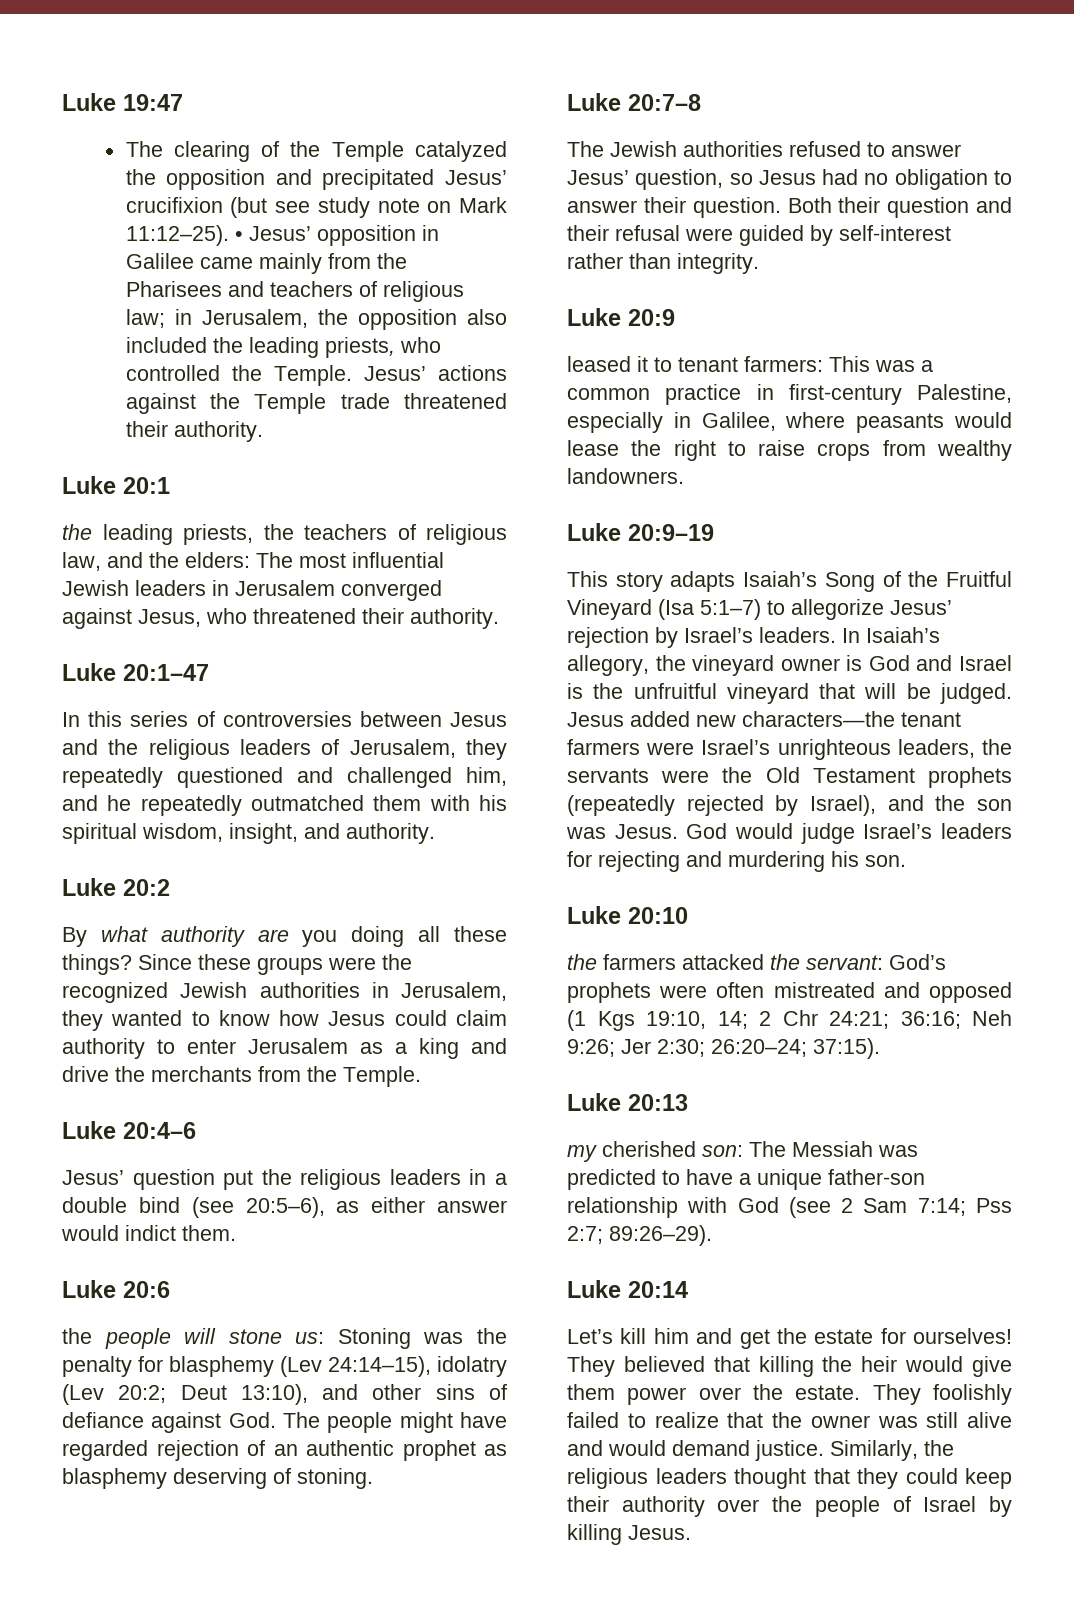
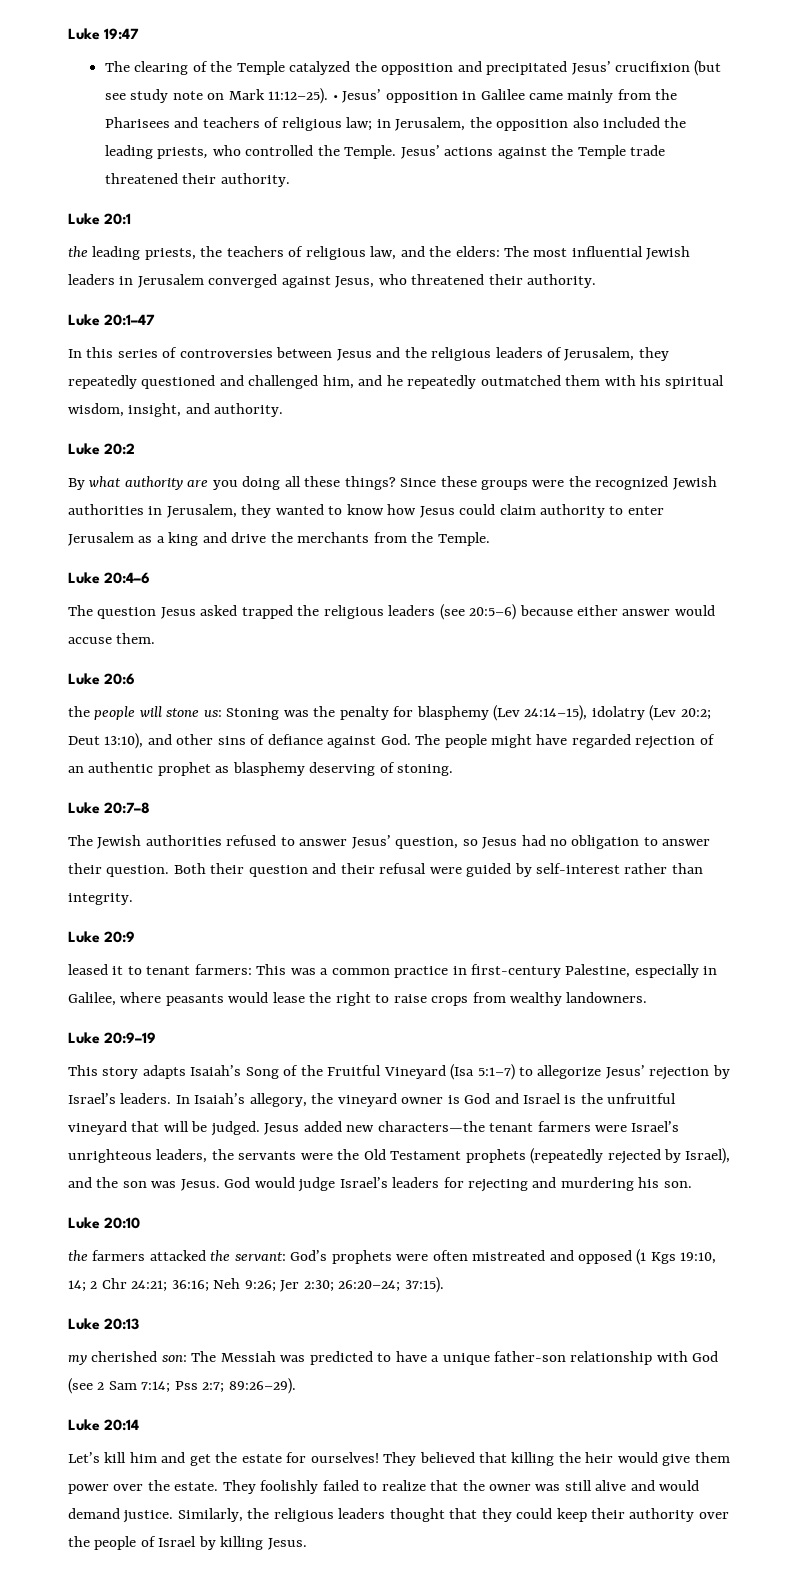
- Jesus’ question put the religious leaders in a double bind (see 20:5–6), as either answer would indict them.
+ The question Jesus asked trapped the religious leaders (see 20:5–6) because either answer would accuse them.

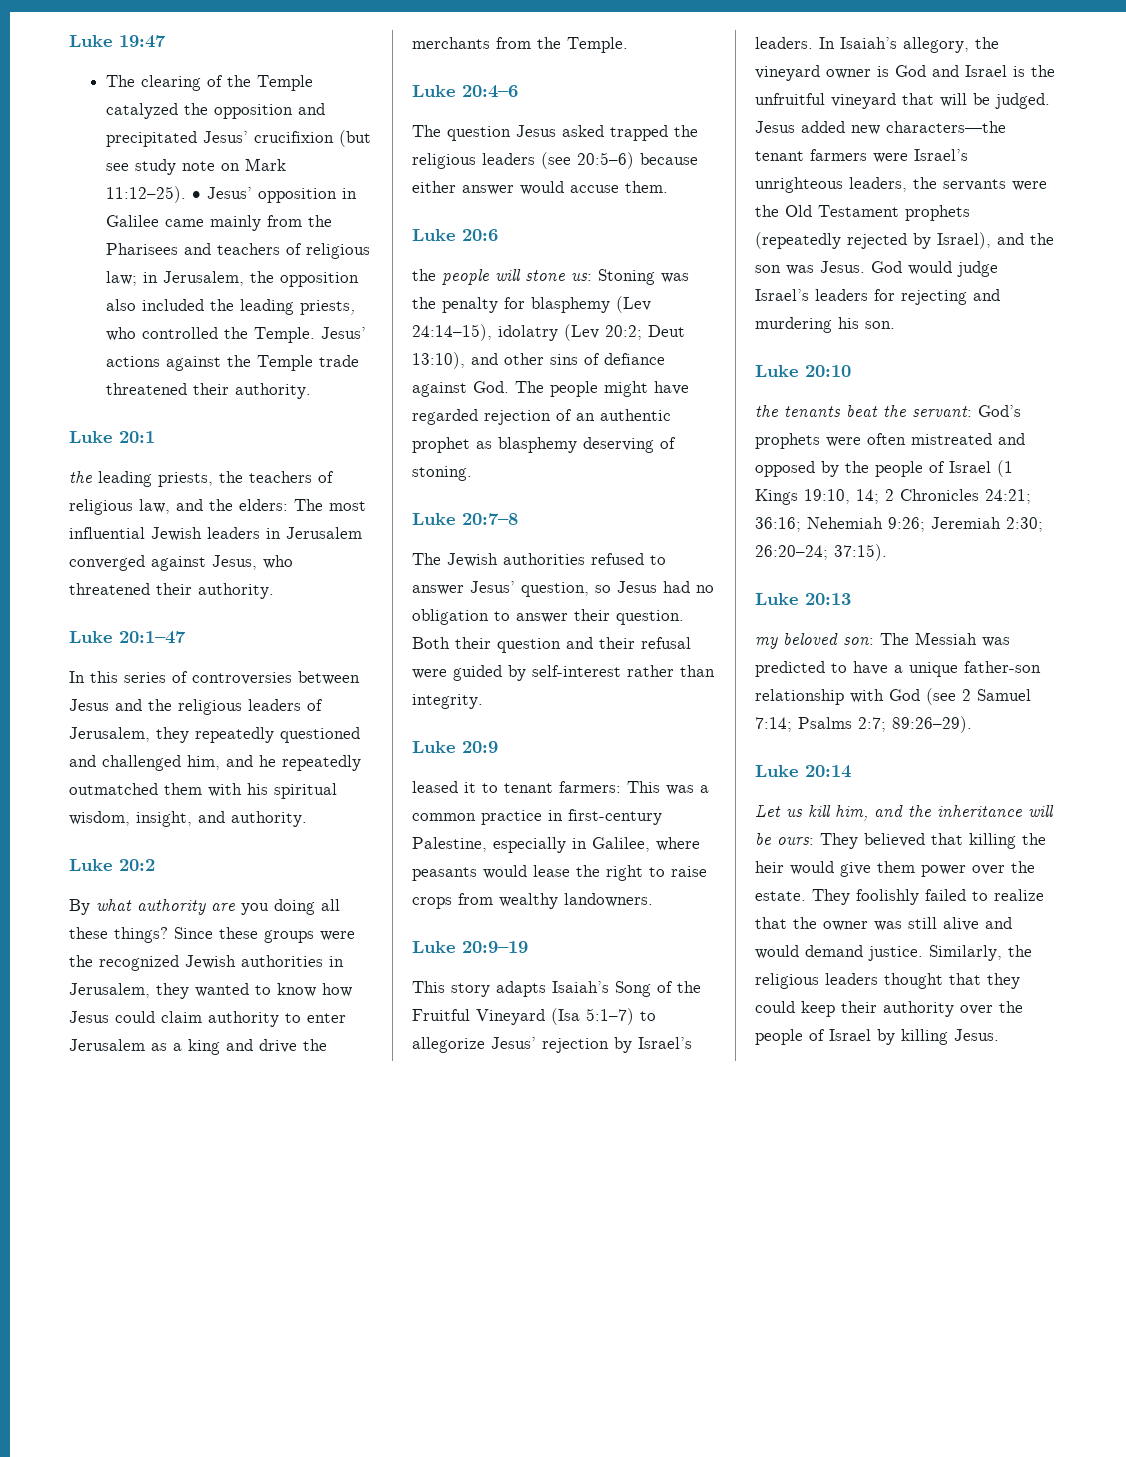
- the farmers attacked the servant: God’s prophets were often mistreated and opposed (1 Kgs 19:10, 14; 2 Chr 24:21; 36:16; Neh 9:26; Jer 2:30; 26:20–24; 37:15).
+ the tenants beat the servant: God’s prophets were often mistreated and opposed by the people of Israel (1 Kings 19:10, 14; 2 Chronicles 24:21; 36:16; Nehemiah 9:26; Jeremiah 2:30; 26:20–24; 37:15).
- my cherished son: The Messiah was predicted to have a unique father-son relationship with God (see 2 Sam 7:14; Pss 2:7; 89:26–29).
+ my beloved son: The Messiah was predicted to have a unique father-son relationship with God (see 2 Samuel 7:14; Psalms 2:7; 89:26–29).
- Let’s kill him and get the estate for ourselves! They believed that killing the heir would give them power over the estate.
+ Let us kill him, and the inheritance will be ours: They believed that killing the heir would give them power over the estate.

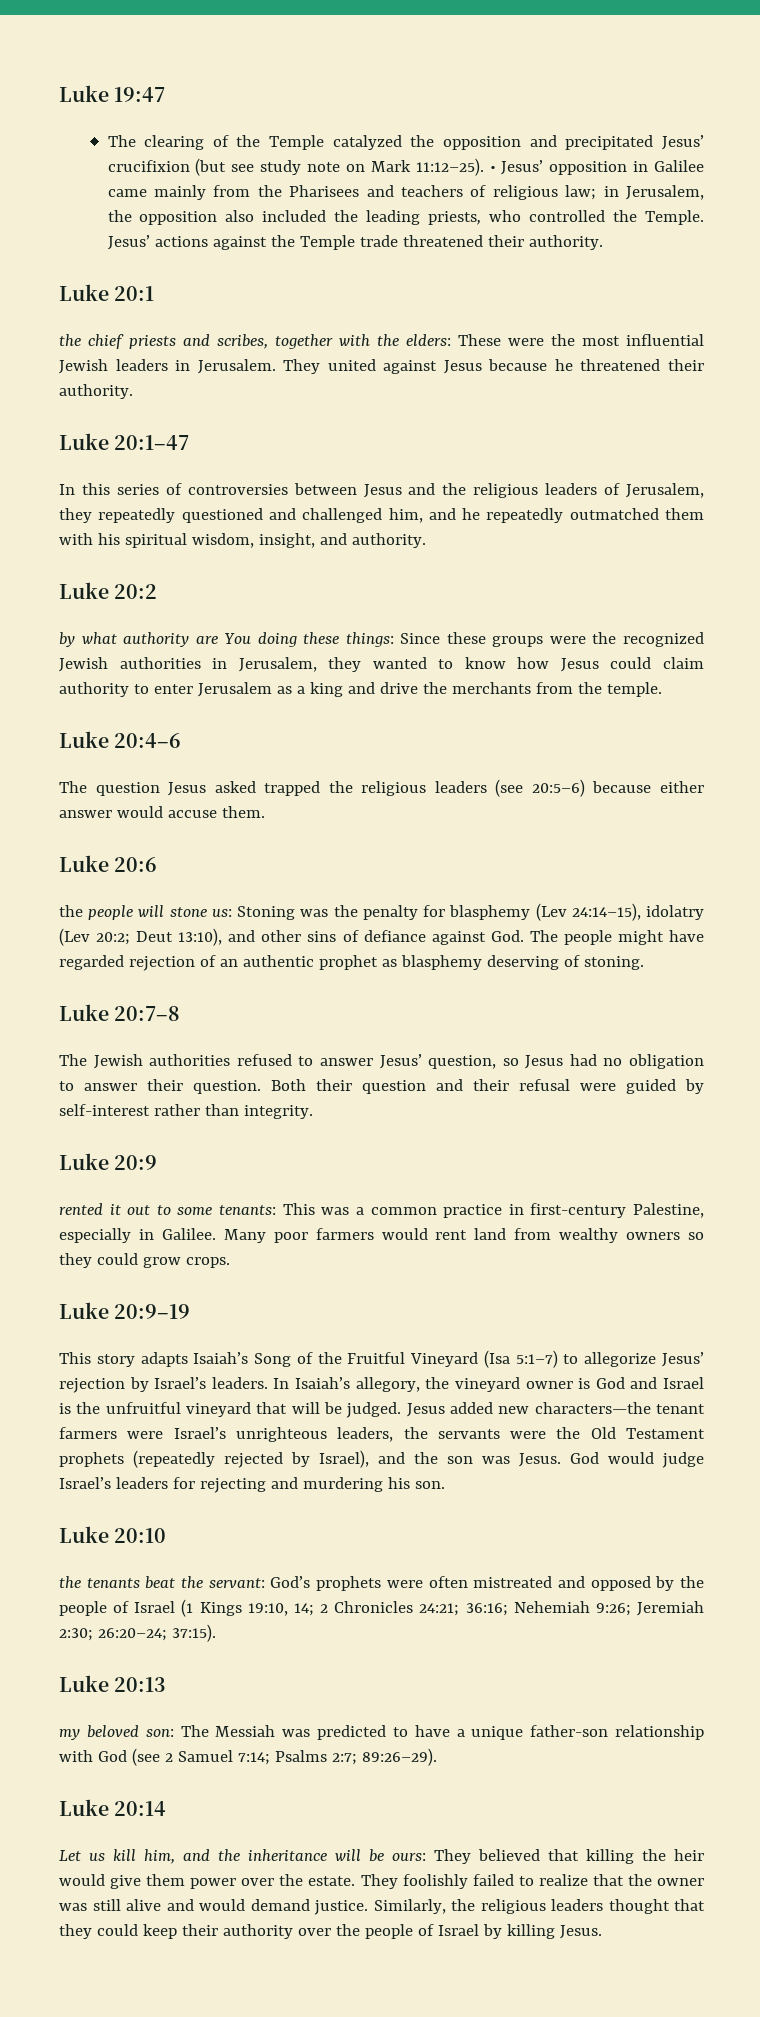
- the leading priests, the teachers of religious law, and the elders: The most influential Jewish leaders in Jerusalem converged against Jesus, who threatened their authority.
+ the chief priests and scribes, together with the elders: These were the most influential Jewish leaders in Jerusalem. They united against Jesus because he threatened their authority.
- By what authority are you doing all these things? Since these groups were the recognized Jewish authorities in Jerusalem, they wanted to know how Jesus could claim authority to enter Jerusalem as a king and drive the merchants from the Temple.
+ by what authority are You doing these things: Since these groups were the recognized Jewish authorities in Jerusalem, they wanted to know how Jesus could claim authority to enter Jerusalem as a king and drive the merchants from the temple.
- leased it to tenant farmers: This was a common practice in first-century Palestine, especially in Galilee, where peasants would lease the right to raise crops from wealthy landowners.
+ rented it out to some tenants: This was a common practice in first-century Palestine, especially in Galilee. Many poor farmers would rent land from wealthy owners so they could grow crops.

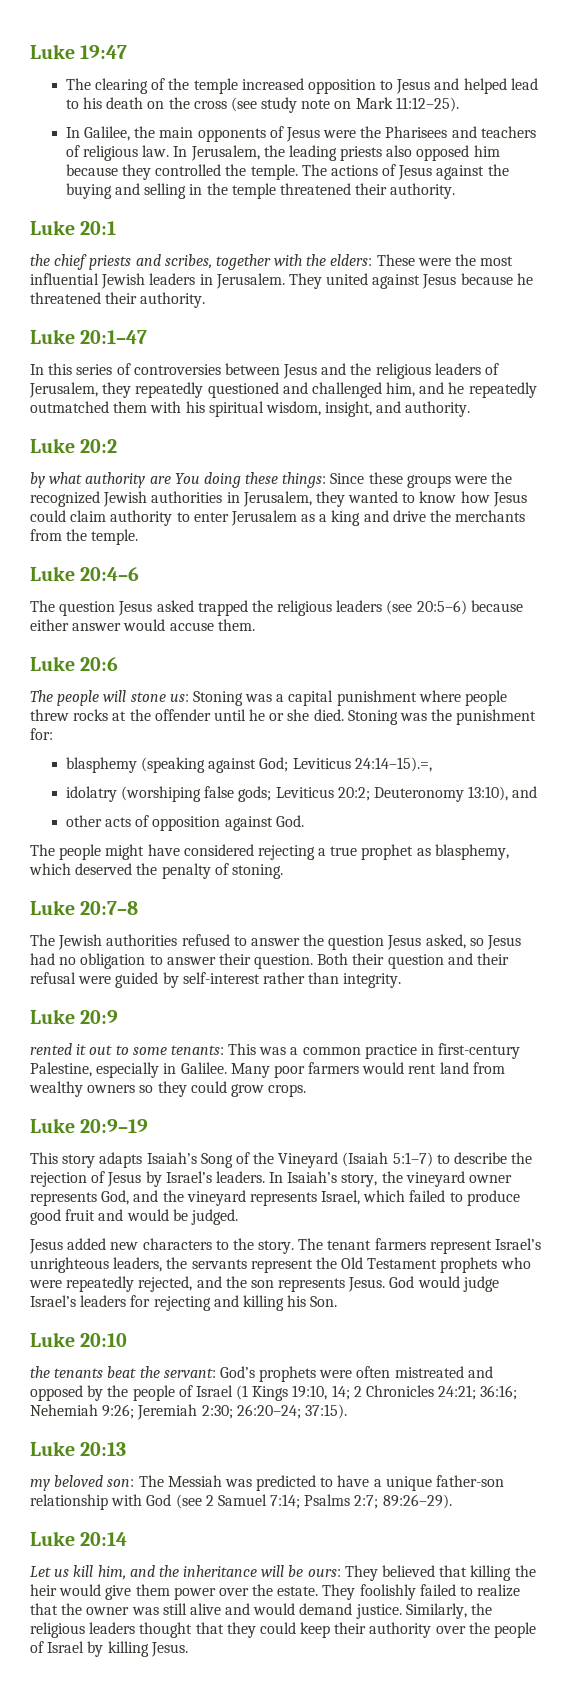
- The clearing of the Temple catalyzed the opposition and precipitated Jesus’ crucifixion (but see study note on Mark 11:12–25). • Jesus’ opposition in Galilee came mainly from the Pharisees and teachers of religious law; in Jerusalem, the opposition also included the leading priests, who controlled the Temple. Jesus’ actions against the Temple trade threatened their authority.
+ The clearing of the temple increased opposition to Jesus and helped lead to his death on the cross (see study note on Mark 11:12–25).
+ In Galilee, the main opponents of Jesus were the Pharisees and teachers of religious law. In Jerusalem, the leading priests also opposed him because they controlled the temple. The actions of Jesus against the buying and selling in the temple threatened their authority.
- the people will stone us: Stoning was the penalty for blasphemy (Lev 24:14–15), idolatry (Lev 20:2; Deut 13:10), and other sins of defiance against God. The people might have regarded rejection of an authentic prophet as blasphemy deserving of stoning.
+ The people will stone us: Stoning was a capital punishment where people threw rocks at the offender until he or she died. Stoning was the punishment for:
+ blasphemy (speaking against God; Leviticus 24:14–15).=,
+ idolatry (worshiping false gods; Leviticus 20:2; Deuteronomy 13:10), and
+ other acts of opposition against God.
+ The people might have considered rejecting a true prophet as blasphemy, which deserved the penalty of stoning.
- The Jewish authorities refused to answer Jesus’ question, so Jesus had no obligation to answer their question.
+ The Jewish authorities refused to answer the question Jesus asked, so Jesus had no obligation to answer their question.
- This story adapts Isaiah’s Song of the Fruitful Vineyard (Isa 5:1–7) to allegorize Jesus’ rejection by Israel’s leaders.
+ This story adapts Isaiah’s Song of the Vineyard (Isaiah 5:1–7) to describe the rejection of Jesus by Israel’s leaders.
- In Isaiah’s allegory, the vineyard owner is God and Israel is the unfruitful vineyard that will be judged. Jesus added new characters—the tenant farmers were Israel’s unrighteous leaders, the servants were the Old Testament prophets (repeatedly rejected by Israel), and the son was Jesus.
+ In Isaiah’s story, the vineyard owner represents God, and the vineyard represents Israel, which failed to produce good fruit and would be judged.
+ Jesus added new characters to the story. The tenant farmers represent Israel’s unrighteous leaders, the servants represent the Old Testament prophets who were repeatedly rejected, and the son represents Jesus.
- God would judge Israel’s leaders for rejecting and murdering his son.
+ God would judge Israel’s leaders for rejecting and killing his Son.

